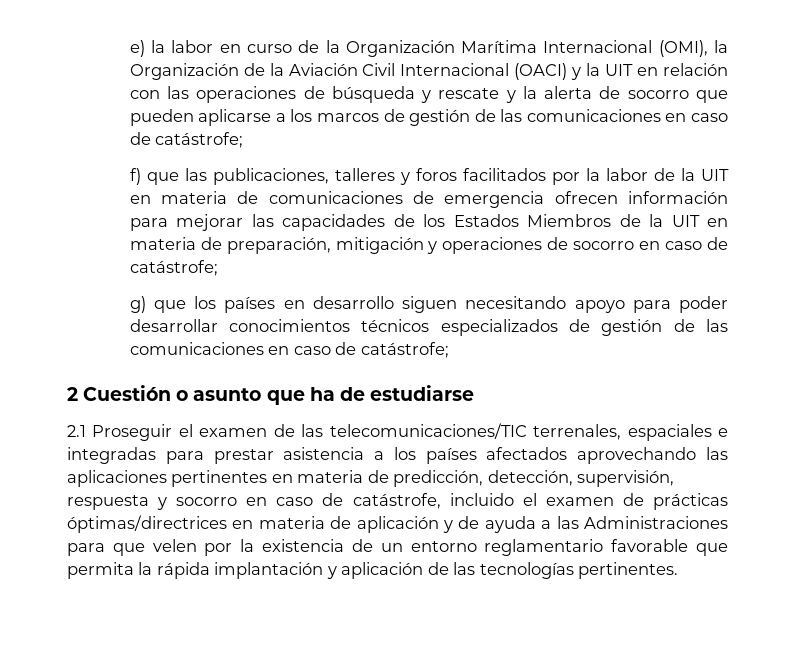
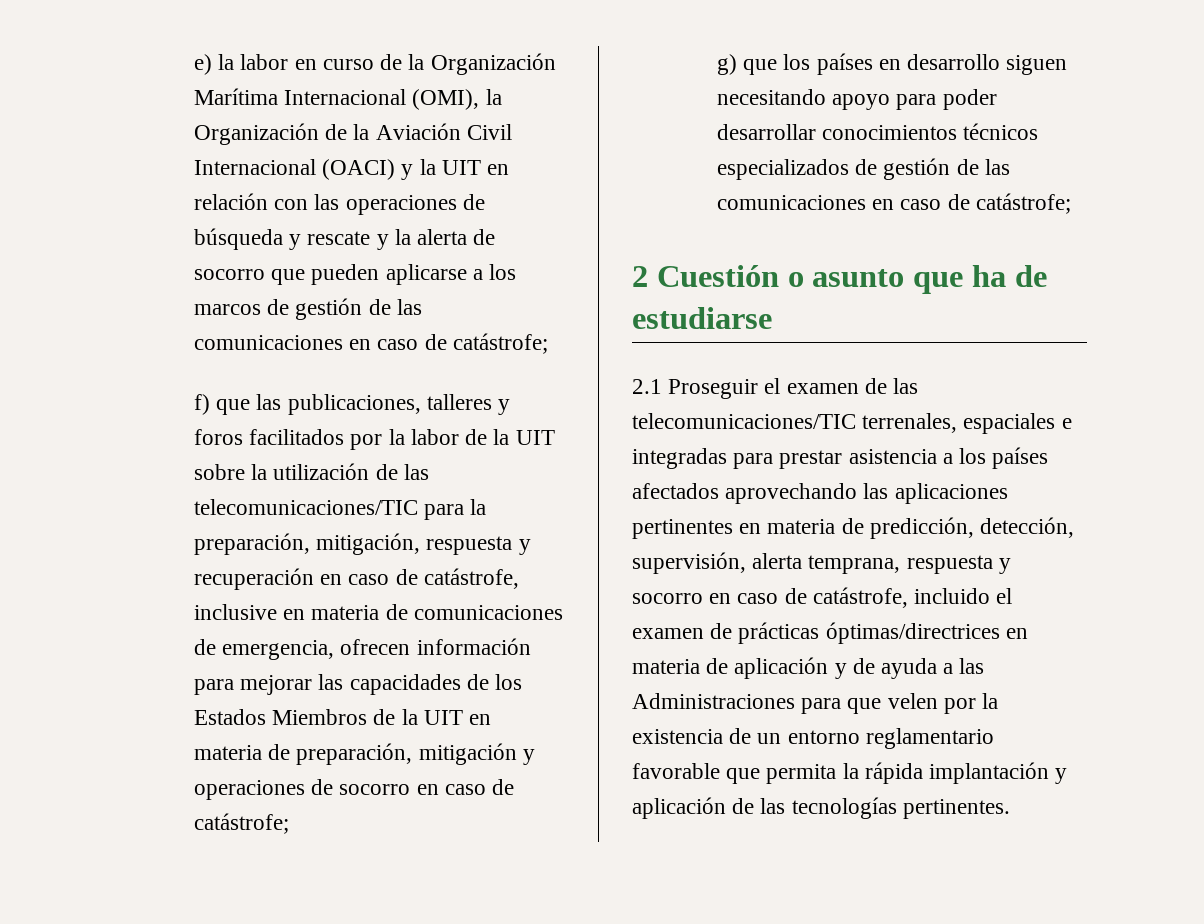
- f) que las publicaciones, talleres y foros facilitados por la labor de la UIT en materia de comunicaciones de emergencia ofrecen información para mejorar las capacidades de los Estados Miembros de la UIT en materia de preparación, mitigación y operaciones de socorro en caso de catástrofe;
+ f) que las publicaciones, talleres y foros facilitados por la labor de la UIT sobre la utilización de las telecomunicaciones/TIC para la preparación, mitigación, respuesta y recuperación en caso de catástrofe, inclusive en materia de comunicaciones de emergencia, ofrecen información para mejorar las capacidades de los Estados Miembros de la UIT en materia de preparación, mitigación y operaciones de socorro en caso de catástrofe;
- 2.1 Proseguir el examen de las telecomunicaciones/TIC terrenales, espaciales e integradas para prestar asistencia a los países afectados aprovechando las aplicaciones pertinentes en materia de predicción, detección, supervisión, respuesta y socorro en caso de catástrofe, incluido el examen de prácticas óptimas/directrices en materia de aplicación y de ayuda a las Administraciones para que velen por la existencia de un entorno reglamentario favorable que permita la rápida implantación y aplicación de las tecnologías pertinentes.
+ 2.1 Proseguir el examen de las telecomunicaciones/TIC terrenales, espaciales e integradas para prestar asistencia a los países afectados aprovechando las aplicaciones pertinentes en materia de predicción, detección, supervisión, alerta temprana, respuesta y socorro en caso de catástrofe, incluido el examen de prácticas óptimas/directrices en materia de aplicación y de ayuda a las Administraciones para que velen por la existencia de un entorno reglamentario favorable que permita la rápida implantación y aplicación de las tecnologías pertinentes.

